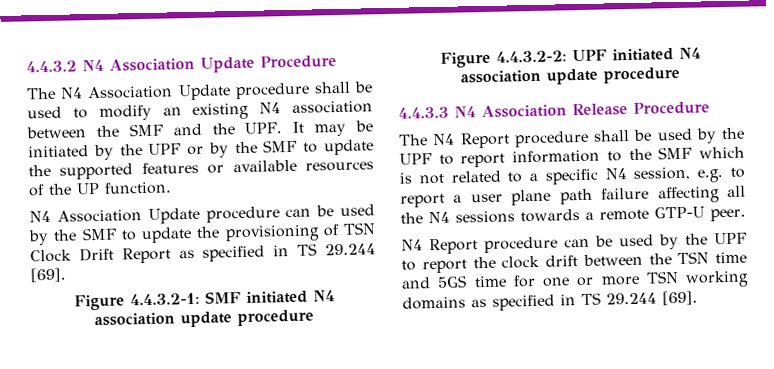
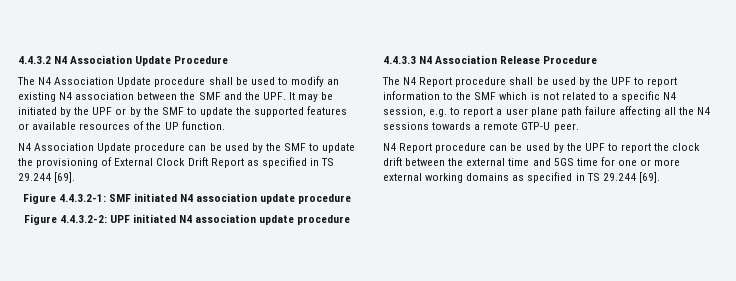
- N4 Association Update procedure can be used by the SMF to update the provisioning of TSN Clock Drift Report as specified in TS 29.244 [69].
+ N4 Association Update procedure can be used by the SMF to update the provisioning of External Clock Drift Report as specified in TS 29.244 [69].
- N4 Report procedure can be used by the UPF to report the clock drift between the TSN time and 5GS time for one or more TSN working domains as specified in TS 29.244 [69].
+ N4 Report procedure can be used by the UPF to report the clock drift between the external time and 5GS time for one or more external working domains as specified in TS 29.244 [69].

